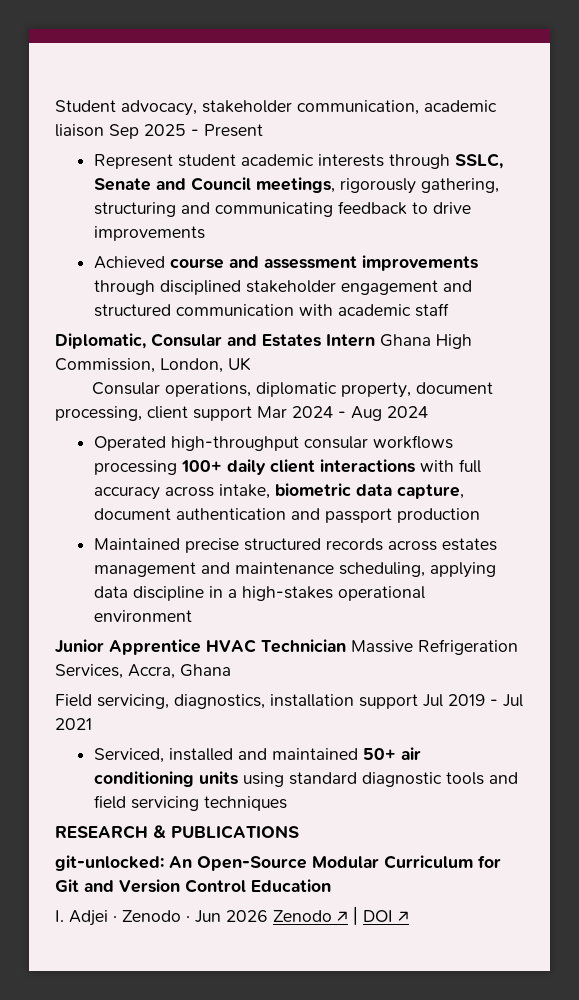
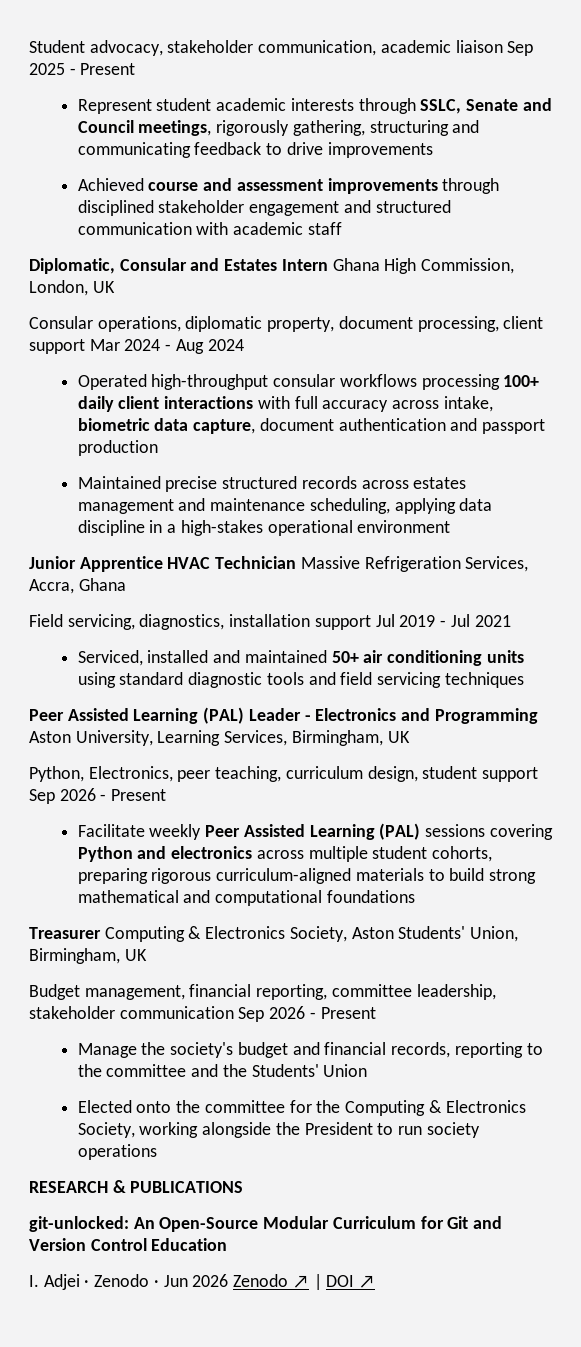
+ Peer Assisted Learning (PAL) Leader - Electronics and Programming Aston University, Learning Services, Birmingham, UK
+ Python, Electronics, peer teaching, curriculum design, student support Sep 2026 - Present
+ Facilitate weekly Peer Assisted Learning (PAL) sessions covering Python and electronics across multiple student cohorts, preparing rigorous curriculum-aligned materials to build strong mathematical and computational foundations
+ Treasurer Computing & Electronics Society, Aston Students' Union, Birmingham, UK
+ Budget management, financial reporting, committee leadership, stakeholder communication Sep 2026 - Present
+ Manage the society's budget and financial records, reporting to the committee and the Students' Union
+ Elected onto the committee for the Computing & Electronics Society, working alongside the President to run society operations

